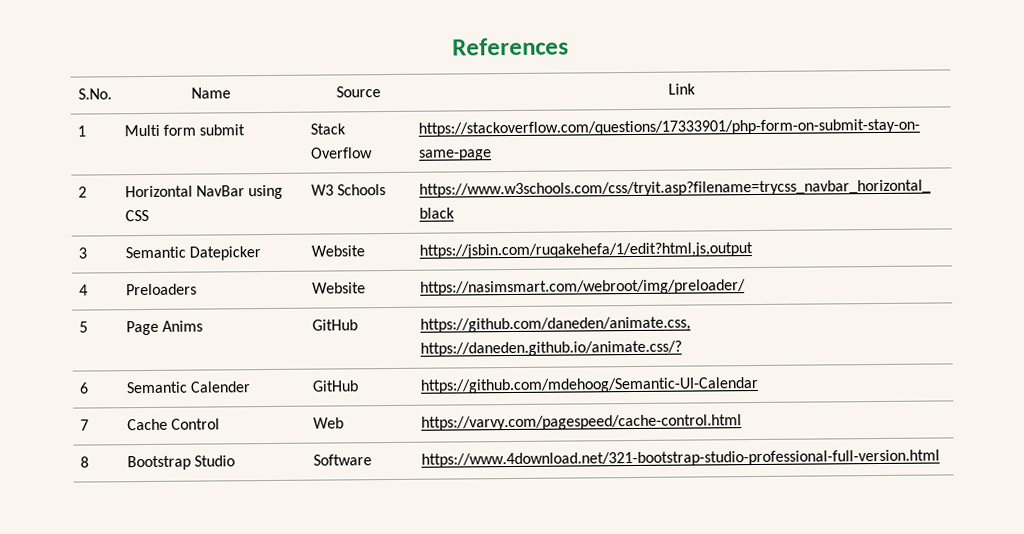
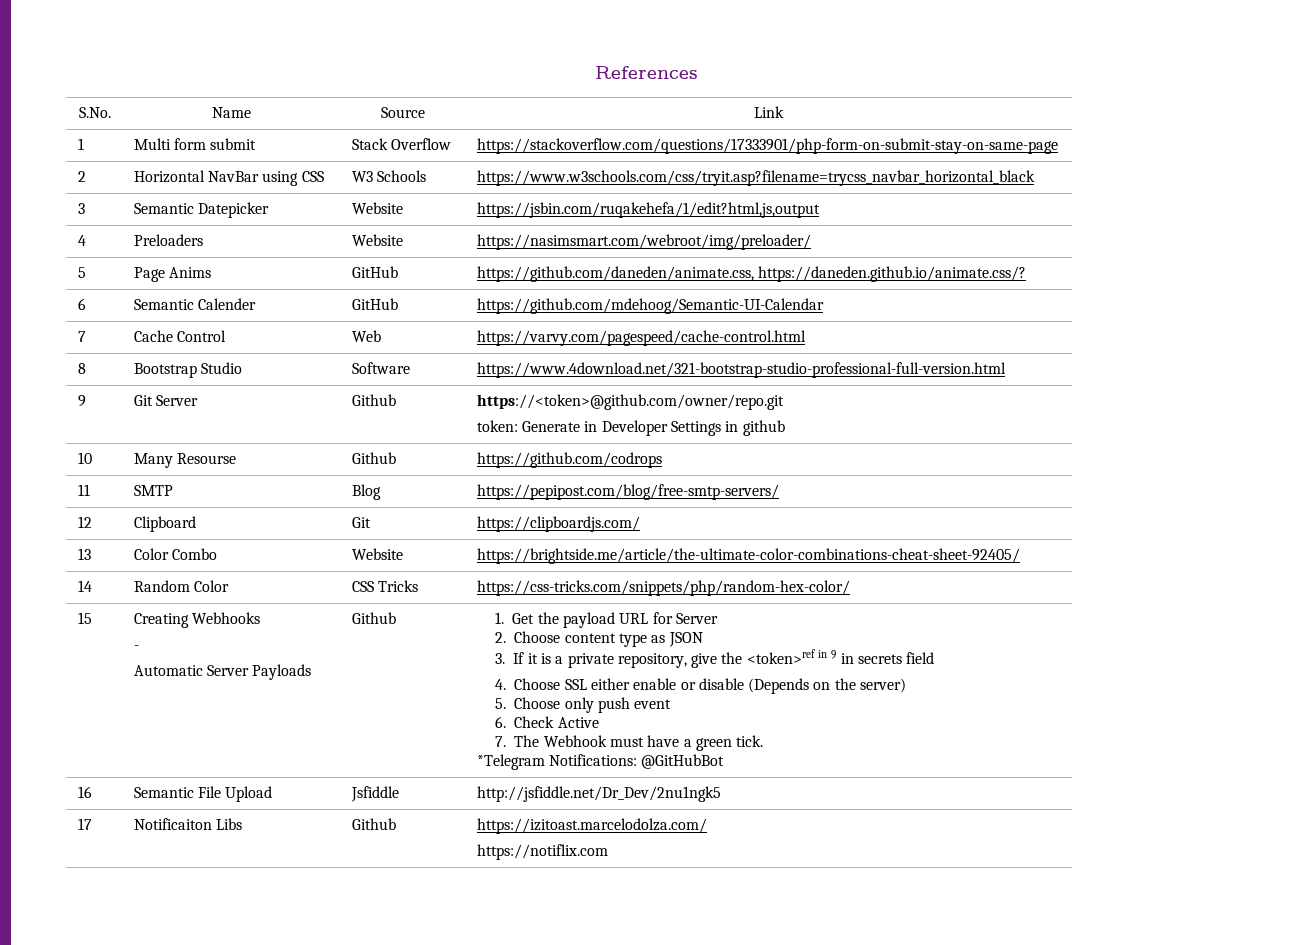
+ 9 | Git Server | Github | https://<token>@github.com/owner/repo.git
+ token: Generate in Developer Settings in github
+ 10 | Many Resourse | Github | https://github.com/codrops
+ 11 | SMTP | Blog | https://pepipost.com/blog/free-smtp-servers/
+ 12 | Clipboard | Git | https://clipboardjs.com/
+ 13 | Color Combo | Website | https://brightside.me/article/the-ultimate-color-combinations-cheat-sheet-92405/
+ 14 | Random Color | CSS Tricks | https://css-tricks.com/snippets/php/random-hex-color/
+ 15 | Creating Webhooks
+ -
+ Automatic Server Payloads | Github | 1. Get the payload URL for Server
+ 2. Choose content type as JSON
+ 3. If it is a private repository, give the <token>ref in 9 in secrets field
+ 4. Choose SSL either enable or disable (Depends on the server)
+ 5. Choose only push event
+ 6. Check Active
+ 7. The Webhook must have a green tick.
+ *Telegram Notifications: @GitHubBot
+ 16 | Semantic File Upload | Jsfiddle | http://jsfiddle.net/Dr_Dev/2nu1ngk5
+ 17 | Notificaiton Libs | Github | https://izitoast.marcelodolza.com/
+ https://notiflix.com

